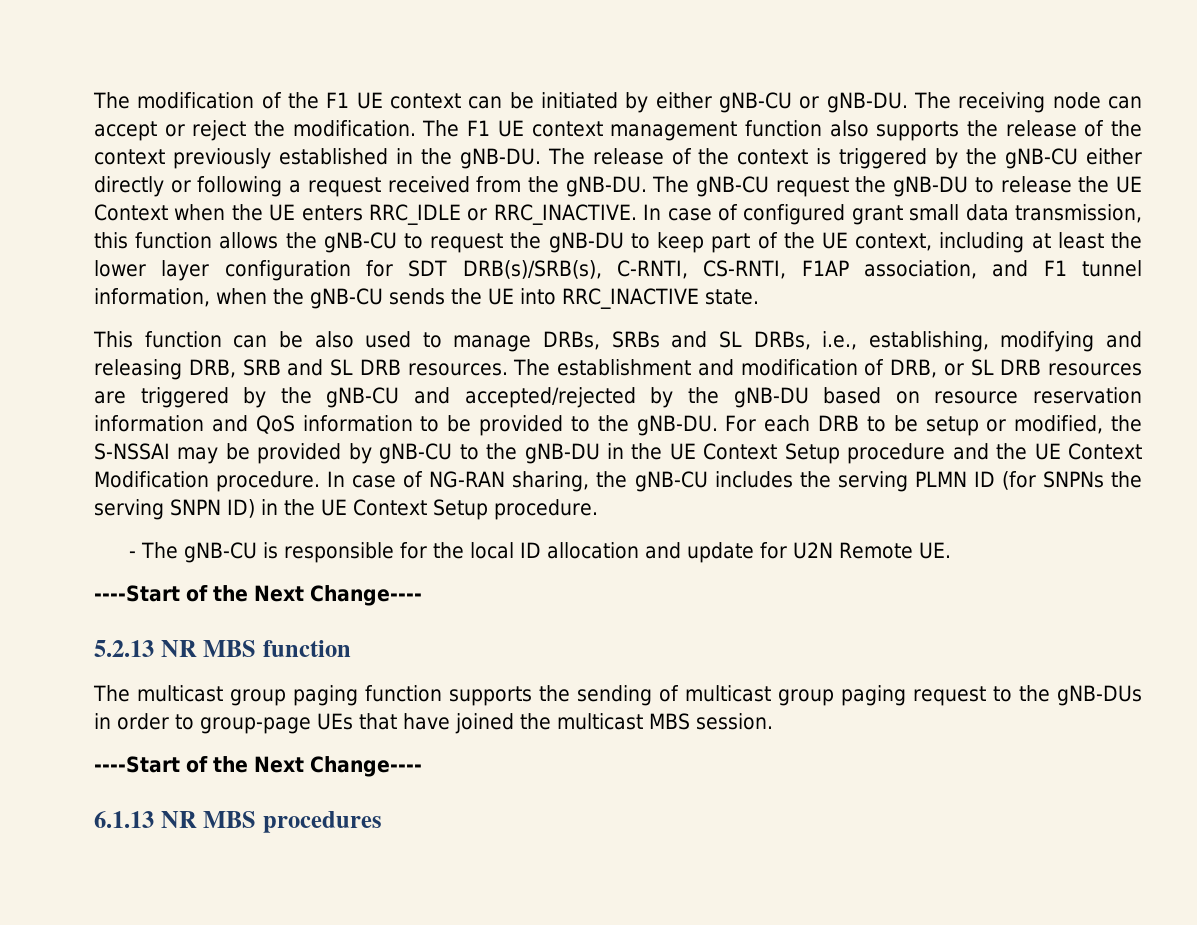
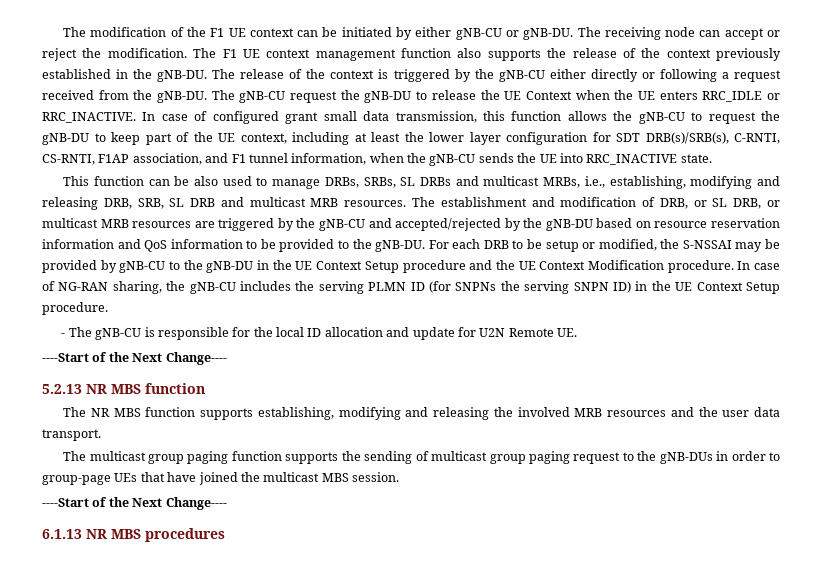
- This function can be also used to manage DRBs, SRBs and SL DRBs, i.e., establishing, modifying and releasing DRB, SRB and SL DRB resources.
+ This function can be also used to manage DRBs, SRBs, SL DRBs and multicast MRBs, i.e., establishing, modifying and releasing DRB, SRB, SL DRB and multicast MRB resources.
- The establishment and modification of DRB, or SL DRB resources are triggered by the gNB-CU and accepted/rejected by the gNB-DU based on resource reservation information and QoS information to be provided to the gNB-DU.
+ The establishment and modification of DRB, or SL DRB, or multicast MRB resources are triggered by the gNB-CU and accepted/rejected by the gNB-DU based on resource reservation information and QoS information to be provided to the gNB-DU.
+ The NR MBS function supports establishing, modifying and releasing the involved MRB resources and the user data transport.

